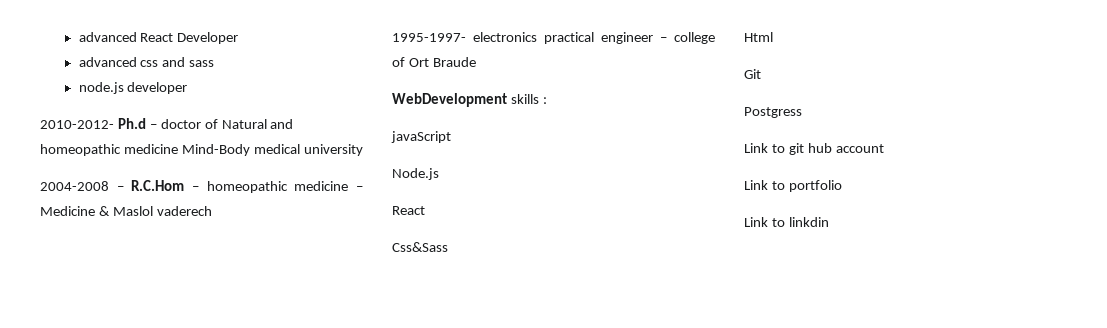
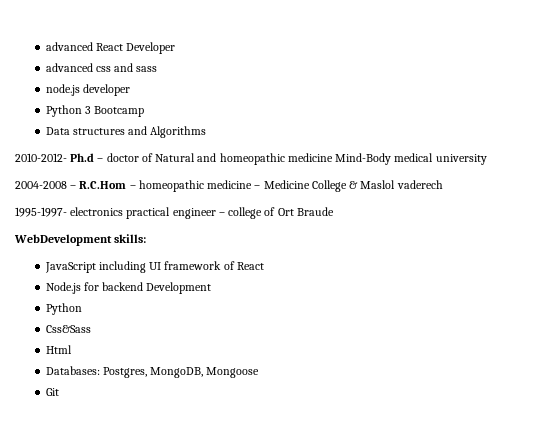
+ Python 3 Bootcamp
+ Data structures and Algorithms
- 2004-2008 – R.C.Hom – homeopathic medicine – Medicine & Maslol vaderech
+ 2004-2008 – R.C.Hom – homeopathic medicine – Medicine College & Maslol vaderech
- WebDevelopment skills :
- javaScript
- Node.js
- React
+ WebDevelopment skills:
+ JavaScript including UI framework of React
+ Node.js for backend Development
+ Python
  Css&Sass
  Html
+ Databases: Postgres, MongoDB, Mongoose
  Git
- Postgress
- Link to git hub account
- Link to portfolio
- Link to linkdin

